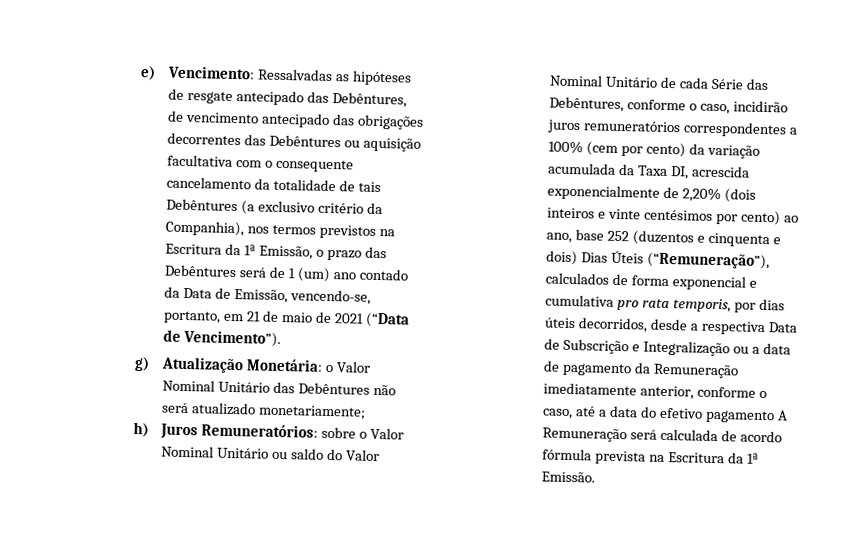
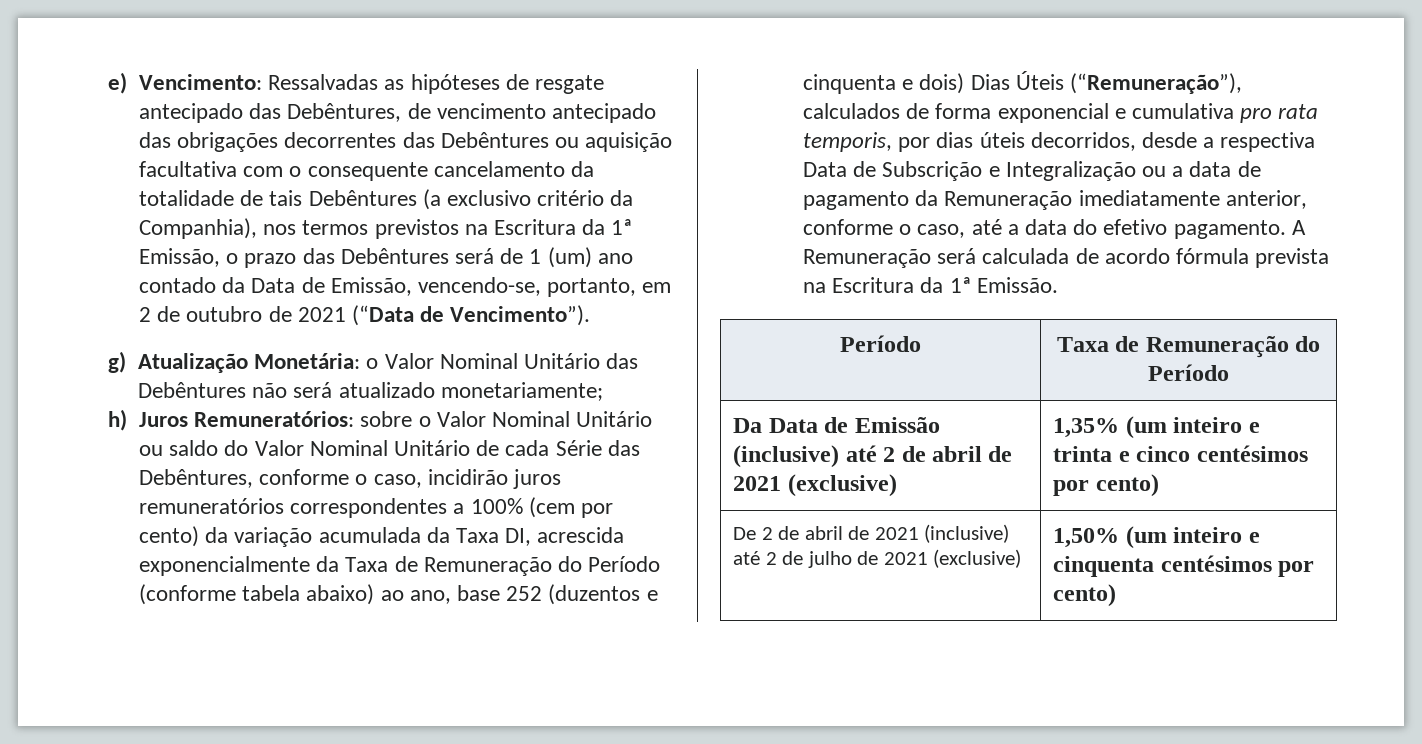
- Ressalvadas as hipóteses de resgate antecipado das Debêntures, de vencimento antecipado das obrigações decorrentes das Debêntures ou aquisição facultativa com o consequente cancelamento da totalidade de tais Debêntures (a exclusivo critério da Companhia), nos termos previstos na Escritura da 1ª Emissão, o prazo das Debêntures será de 1 (um) ano contado da Data de Emissão, vencendo-se, portanto, em 21 de maio de 2021 (“Data de Vencimento”).
+ Ressalvadas as hipóteses de resgate antecipado das Debêntures, de vencimento antecipado das obrigações decorrentes das Debêntures ou aquisição facultativa com o consequente cancelamento da totalidade de tais Debêntures (a exclusivo critério da Companhia), nos termos previstos na Escritura da 1ª Emissão, o prazo das Debêntures será de 1 (um) ano contado da Data de Emissão, vencendo-se, portanto, em 2 de outubro de 2021 (“Data de Vencimento”).
- sobre o Valor Nominal Unitário ou saldo do Valor Nominal Unitário de cada Série das Debêntures, conforme o caso, incidirão juros remuneratórios correspondentes a 100% (cem por cento) da variação acumulada da Taxa DI, acrescida exponencialmente de 2,20% (dois inteiros e vinte centésimos por cento) ao ano, base 252 (duzentos e cinquenta e dois) Dias Úteis (“Remuneração”), calculados de forma exponencial e cumulativa pro rata temporis, por dias úteis decorridos, desde a respectiva Data de Subscrição e Integralização ou a data de pagamento da Remuneração imediatamente anterior, conforme o caso, até a data do efetivo pagamento A Remuneração será calculada de acordo fórmula prevista na Escritura da 1ª Emissão.
+ sobre o Valor Nominal Unitário ou saldo do Valor Nominal Unitário de cada Série das Debêntures, conforme o caso, incidirão juros remuneratórios correspondentes a 100% (cem por cento) da variação acumulada da Taxa DI, acrescida exponencialmente da Taxa de Remuneração do Período (conforme tabela abaixo) ao ano, base 252 (duzentos e cinquenta e dois) Dias Úteis (“Remuneração”), calculados de forma exponencial e cumulativa pro rata temporis, por dias úteis decorridos, desde a respectiva Data de Subscrição e Integralização ou a data de pagamento da Remuneração imediatamente anterior, conforme o caso, até a data do efetivo pagamento. A Remuneração será calculada de acordo fórmula prevista na Escritura da 1ª Emissão.
+ Período | Taxa de Remuneração do Período
+ Da Data de Emissão (inclusive) até 2 de abril de 2021 (exclusive) | 1,35% (um inteiro e trinta e cinco centésimos por cento)
+ De 2 de abril de 2021 (inclusive) até 2 de julho de 2021 (exclusive) | 1,50% (um inteiro e cinquenta centésimos por cento)

